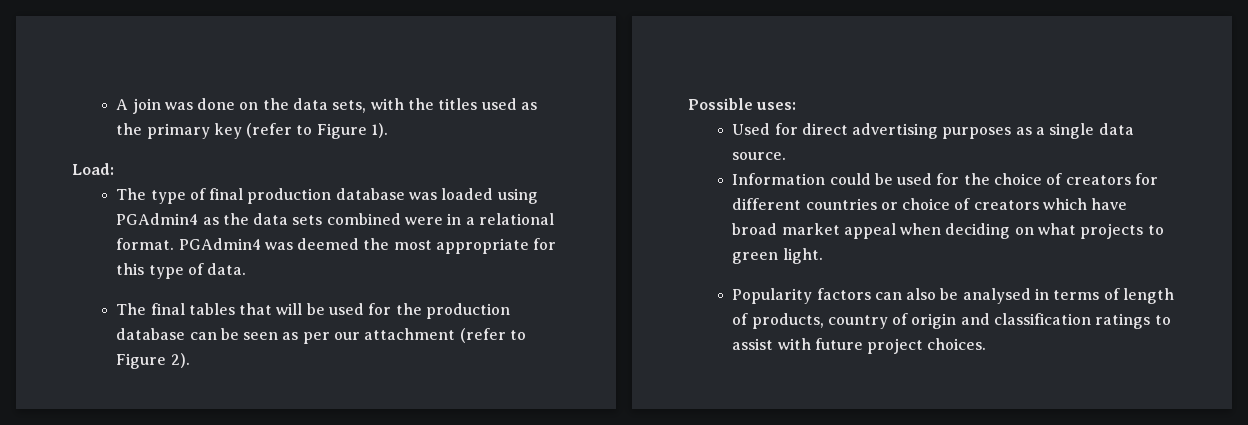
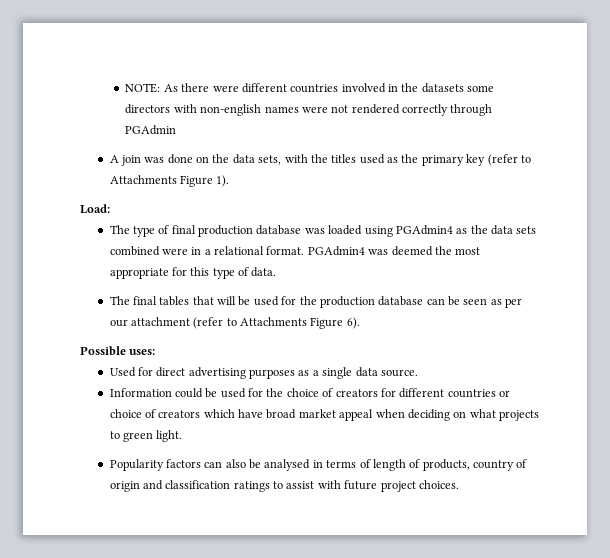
+ NOTE: As there were different countries involved in the datasets some directors with non-english names were not rendered correctly through PGAdmin
- A join was done on the data sets, with the titles used as the primary key (refer to Figure 1).
+ A join was done on the data sets, with the titles used as the primary key (refer to Attachments Figure 1).
- The final tables that will be used for the production database can be seen as per our attachment (refer to Figure 2).
+ The final tables that will be used for the production database can be seen as per our attachment (refer to Attachments Figure 6).

